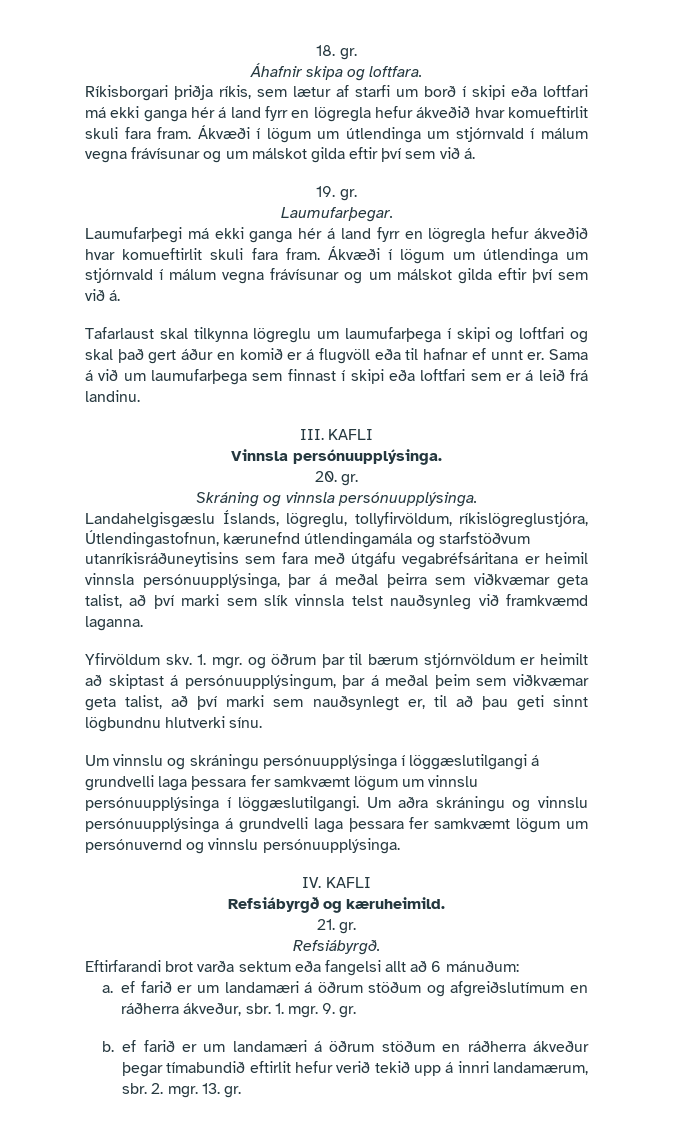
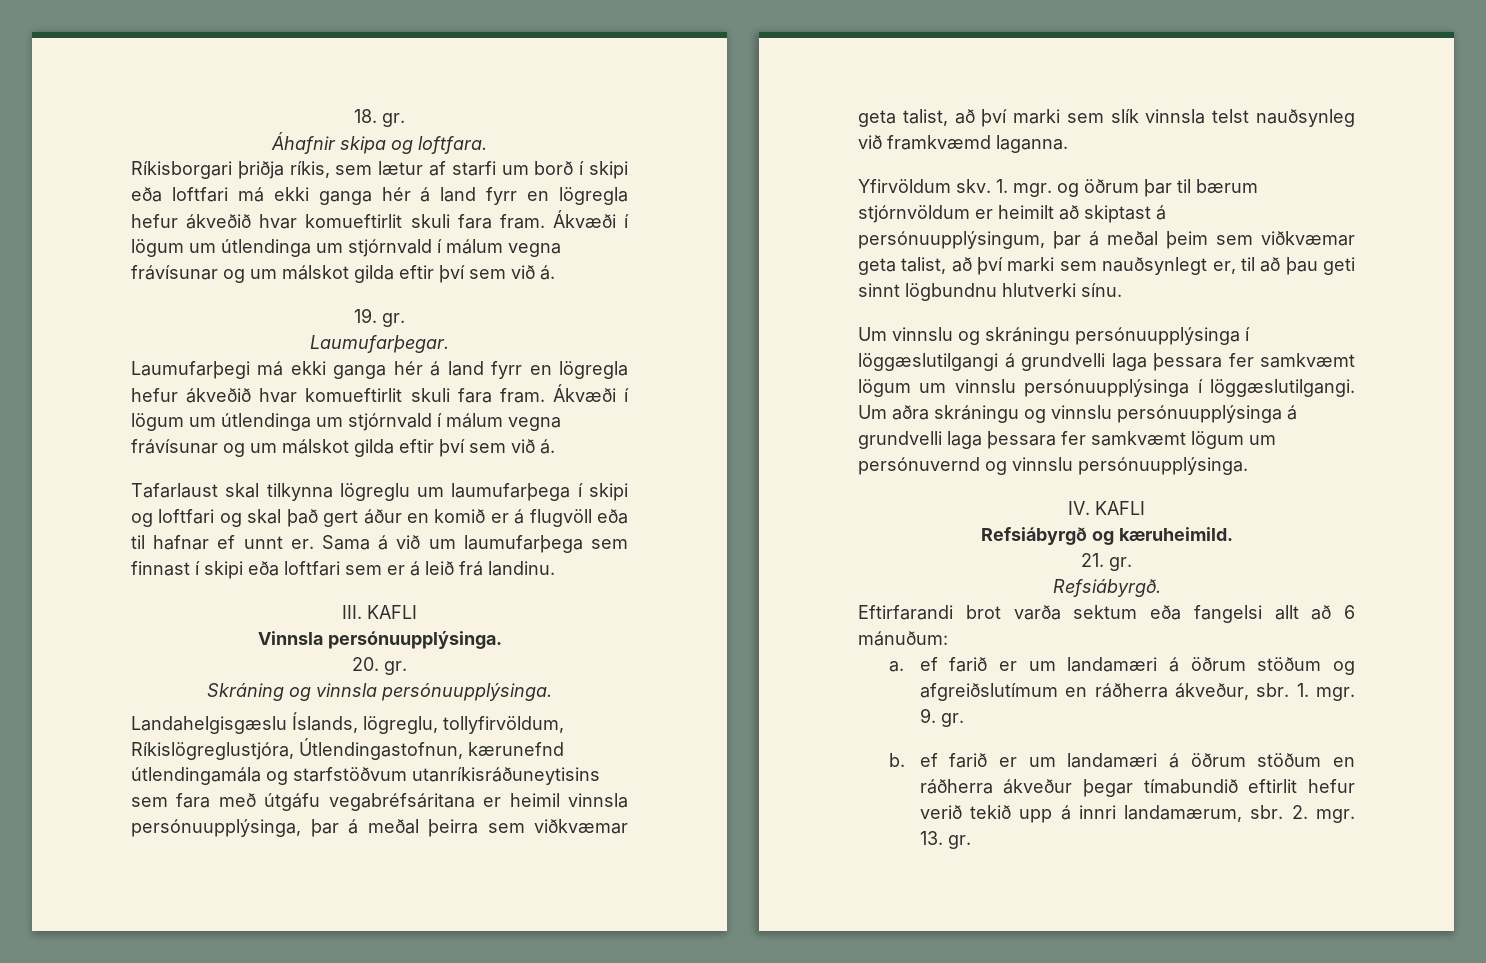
- Landahelgisgæslu Íslands, lögreglu, tollyfirvöldum, ríkislögreglustjóra, Útlendingastofnun, kærunefnd útlendingamála og starfstöðvum utanríkisráðuneytisins sem fara með útgáfu vegabréfsáritana er heimil vinnsla persónuupplýsinga, þar á meðal þeirra sem viðkvæmar geta talist, að því marki sem slík vinnsla telst nauðsynleg við framkvæmd laganna.
+ Landahelgisgæslu Íslands, lögreglu, tollyfirvöldum, Ríkislögreglustjóra, Útlendingastofnun, kærunefnd útlendingamála og starfstöðvum utanríkisráðuneytisins sem fara með útgáfu vegabréfsáritana er heimil vinnsla persónuupplýsinga, þar á meðal þeirra sem viðkvæmar geta talist, að því marki sem slík vinnsla telst nauðsynleg við framkvæmd laganna.

